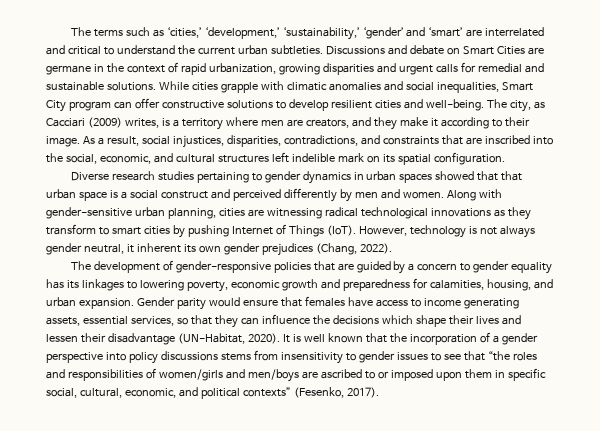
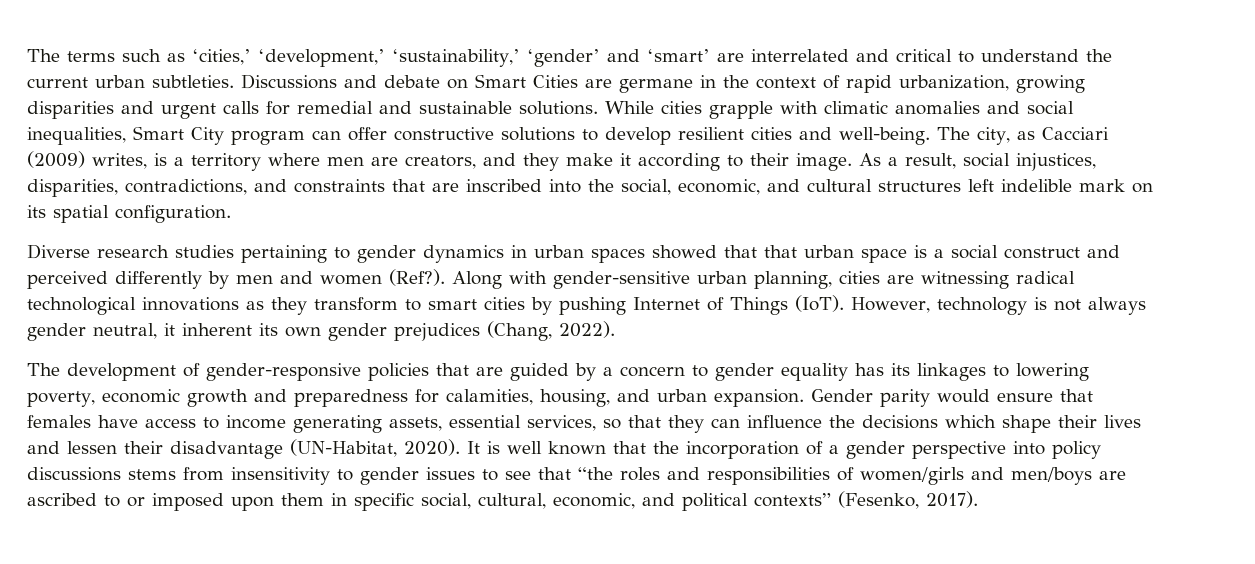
- Diverse research studies pertaining to gender dynamics in urban spaces showed that that urban space is a social construct and perceived differently by men and women.
+ Diverse research studies pertaining to gender dynamics in urban spaces showed that that urban space is a social construct and perceived differently by men and women (Ref?).

